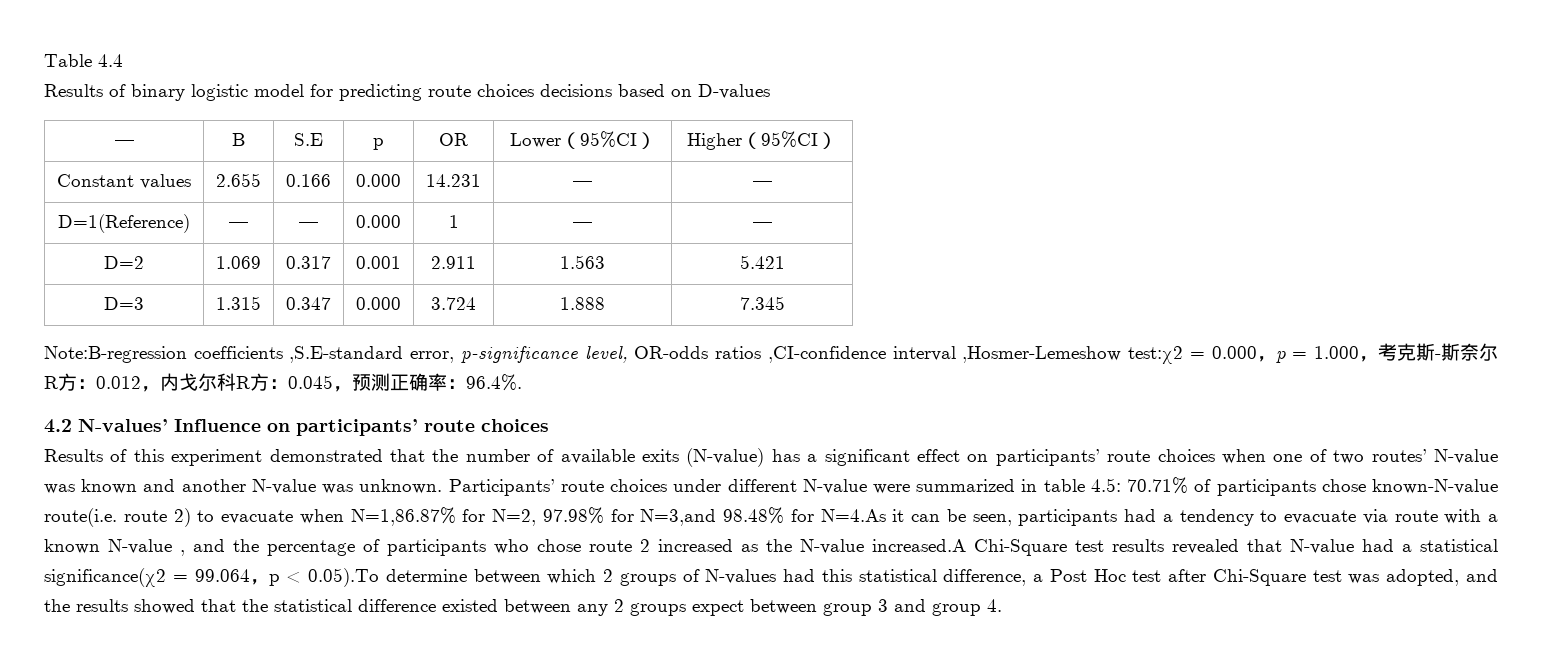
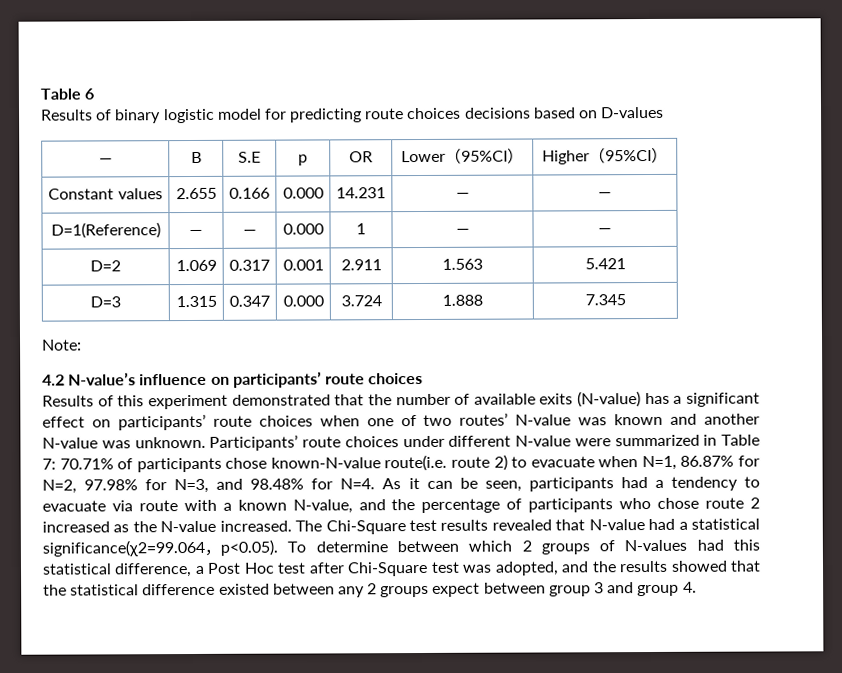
- Table 4.4
+ Table 6
- Note:B-regression coefficients ,S.E-standard error, p-significance level, OR-odds ratios ,CI-confidence interval ,Hosmer-Lemeshow test:χ2 = 0.000，p = 1.000，考克斯-斯奈尔R方：0.012，内戈尔科R方：0.045，预测正确率：96.4%.
+ Note:
- 4.2 N-values’ Influence on participants’ route choices
+ 4.2 N-value’s influence on participants’ route choices
- Participants’ route choices under different N-value were summarized in table 4.5:
+ Participants’ route choices under different N-value were summarized in Table 7:
- 70.71% of participants chose known-N-value route(i.e. route 2) to evacuate when N=1,86.87% for N=2, 97.98% for N=3,and 98.48% for N=4.As it can be seen, participants had a tendency to evacuate via route with a known N-value , and the percentage of participants who chose route 2 increased as the N-value increased.A Chi-Square test results revealed that N-value had a statistical significance(χ2 = 99.064，p < 0.05).To determine between which 2 groups of N-values had this statistical difference, a Post Hoc test after Chi-Square test was adopted, and the results showed that the statistical difference existed between any 2 groups expect between group 3 and group 4.
+ 70.71% of participants chose known-N-value route(i.e. route 2) to evacuate when N=1, 86.87% for N=2, 97.98% for N=3, and 98.48% for N=4. As it can be seen, participants had a tendency to evacuate via route with a known N-value, and the percentage of participants who chose route 2 increased as the N-value increased. The Chi-Square test results revealed that N-value had a statistical significance(χ2=99.064，p<0.05). To determine between which 2 groups of N-values had this statistical difference, a Post Hoc test after Chi-Square test was adopted, and the results showed that the statistical difference existed between any 2 groups expect between group 3 and group 4.

